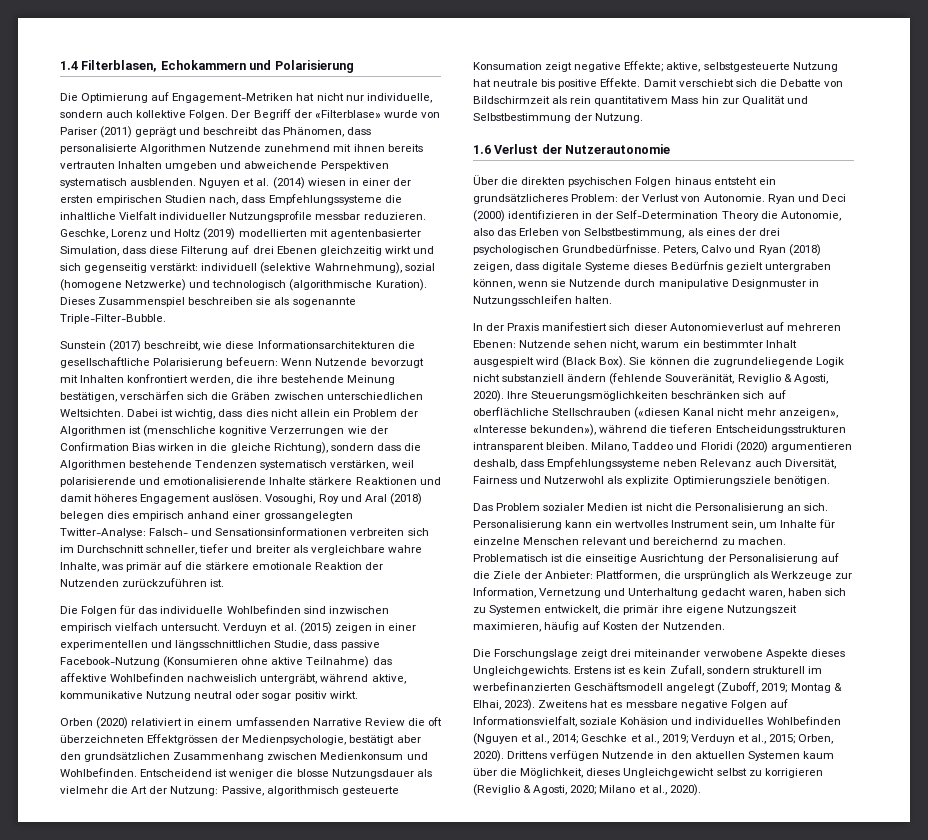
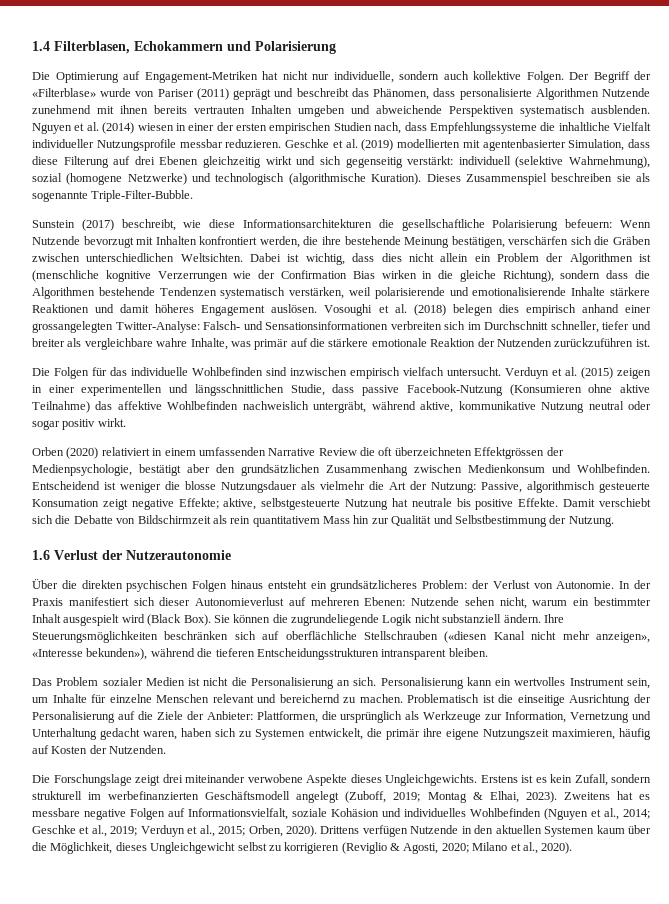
- Geschke, Lorenz und Holtz (2019) modellierten mit agentenbasierter Simulation, dass diese Filterung auf drei Ebenen gleichzeitig wirkt und sich gegenseitig verstärkt: individuell (selektive Wahrnehmung), sozial (homogene Netzwerke) und technologisch (algorithmische Kuration).
+ Geschke et al. (2019) modellierten mit agentenbasierter Simulation, dass diese Filterung auf drei Ebenen gleichzeitig wirkt und sich gegenseitig verstärkt: individuell (selektive Wahrnehmung), sozial (homogene Netzwerke) und technologisch (algorithmische Kuration).
- Vosoughi, Roy und Aral (2018) belegen dies empirisch anhand einer grossangelegten Twitter-Analyse: Falsch- und Sensationsinformationen verbreiten sich im Durchschnitt schneller, tiefer und breiter als vergleichbare wahre Inhalte, was primär auf die stärkere emotionale Reaktion der Nutzenden zurückzuführen ist.
+ Vosoughi et al. (2018) belegen dies empirisch anhand einer grossangelegten Twitter-Analyse: Falsch- und Sensationsinformationen verbreiten sich im Durchschnitt schneller, tiefer und breiter als vergleichbare wahre Inhalte, was primär auf die stärkere emotionale Reaktion der Nutzenden zurückzuführen ist.
- Über die direkten psychischen Folgen hinaus entsteht ein grundsätzlicheres Problem: der Verlust von Autonomie. Ryan und Deci (2000) identifizieren in der Self-Determination Theory die Autonomie, also das Erleben von Selbstbestimmung, als eines der drei psychologischen Grundbedürfnisse. Peters, Calvo und Ryan (2018) zeigen, dass digitale Systeme dieses Bedürfnis gezielt untergraben können, wenn sie Nutzende durch manipulative Designmuster in Nutzungsschleifen halten.
- In der Praxis manifestiert sich dieser Autonomieverlust auf mehreren Ebenen: Nutzende sehen nicht, warum ein bestimmter Inhalt ausgespielt wird (Black Box).
+ Über die direkten psychischen Folgen hinaus entsteht ein grundsätzlicheres Problem: der Verlust von Autonomie. In der Praxis manifestiert sich dieser Autonomieverlust auf mehreren Ebenen: Nutzende sehen nicht, warum ein bestimmter Inhalt ausgespielt wird (Black Box).
- Sie können die zugrundeliegende Logik nicht substanziell ändern (fehlende Souveränität, Reviglio & Agosti, 2020).
+ Sie können die zugrundeliegende Logik nicht substanziell ändern.
- Milano, Taddeo und Floridi (2020) argumentieren deshalb, dass Empfehlungssysteme neben Relevanz auch Diversität, Fairness und Nutzerwohl als explizite Optimierungsziele benötigen.

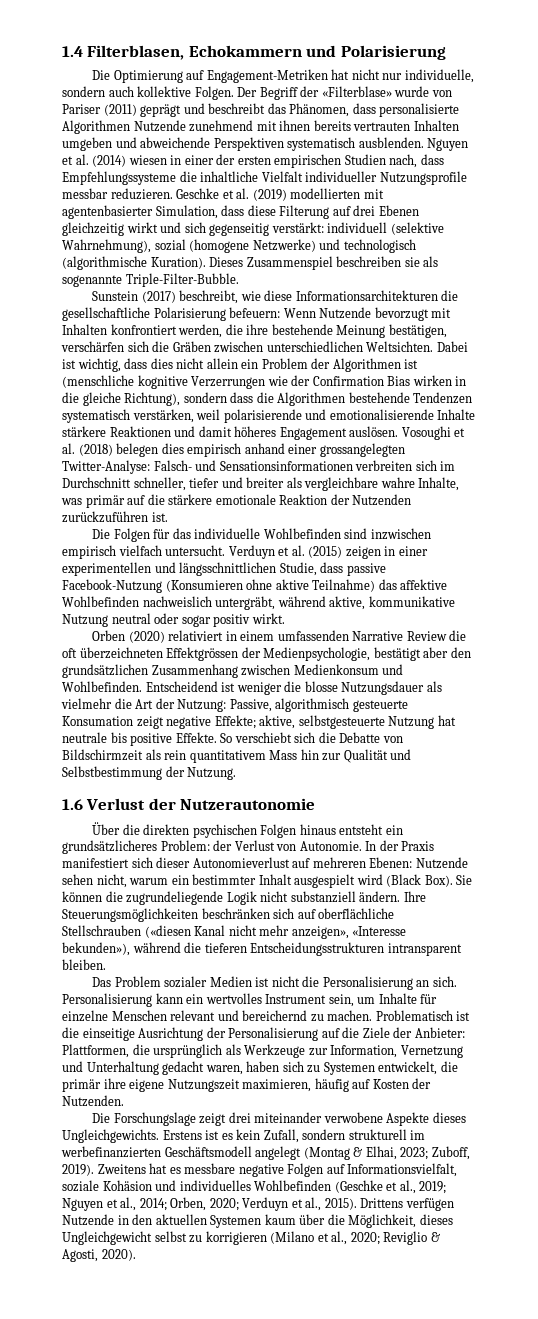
- Damit verschiebt sich die Debatte von Bildschirmzeit als rein quantitativem Mass hin zur Qualität und Selbstbestimmung der Nutzung.
+ So verschiebt sich die Debatte von Bildschirmzeit als rein quantitativem Mass hin zur Qualität und Selbstbestimmung der Nutzung.
- Erstens ist es kein Zufall, sondern strukturell im werbefinanzierten Geschäftsmodell angelegt (Zuboff, 2019; Montag & Elhai, 2023).
+ Erstens ist es kein Zufall, sondern strukturell im werbefinanzierten Geschäftsmodell angelegt (Montag & Elhai, 2023; Zuboff, 2019).
- Zweitens hat es messbare negative Folgen auf Informationsvielfalt, soziale Kohäsion und individuelles Wohlbefinden (Nguyen et al., 2014; Geschke et al., 2019; Verduyn et al., 2015; Orben, 2020).
+ Zweitens hat es messbare negative Folgen auf Informationsvielfalt, soziale Kohäsion und individuelles Wohlbefinden (Geschke et al., 2019; Nguyen et al., 2014; Orben, 2020; Verduyn et al., 2015).
- Drittens verfügen Nutzende in den aktuellen Systemen kaum über die Möglichkeit, dieses Ungleichgewicht selbst zu korrigieren (Reviglio & Agosti, 2020; Milano et al., 2020).
+ Drittens verfügen Nutzende in den aktuellen Systemen kaum über die Möglichkeit, dieses Ungleichgewicht selbst zu korrigieren (Milano et al., 2020; Reviglio & Agosti, 2020).

